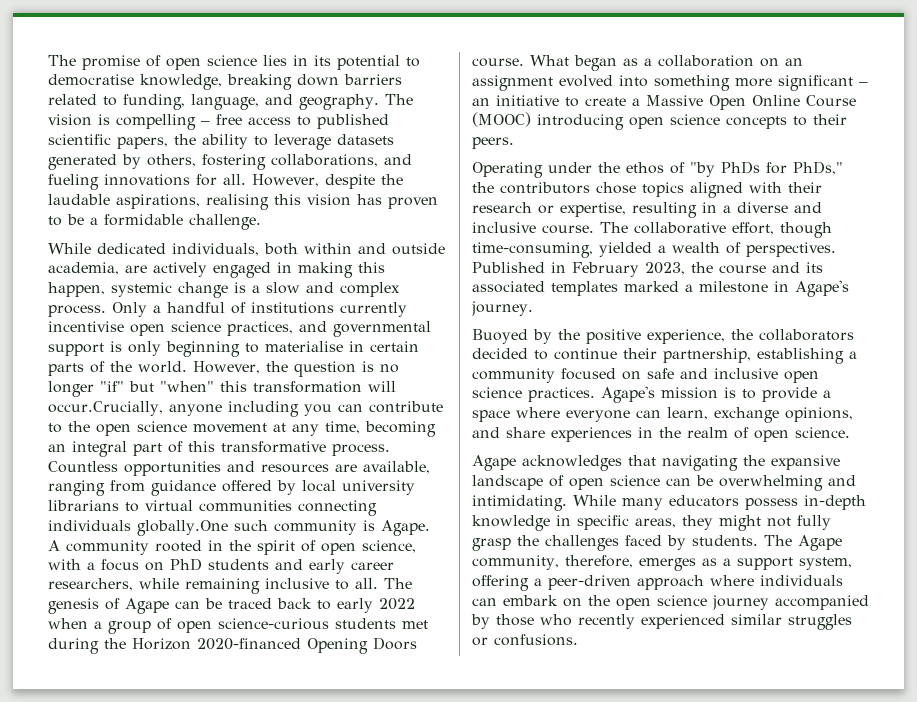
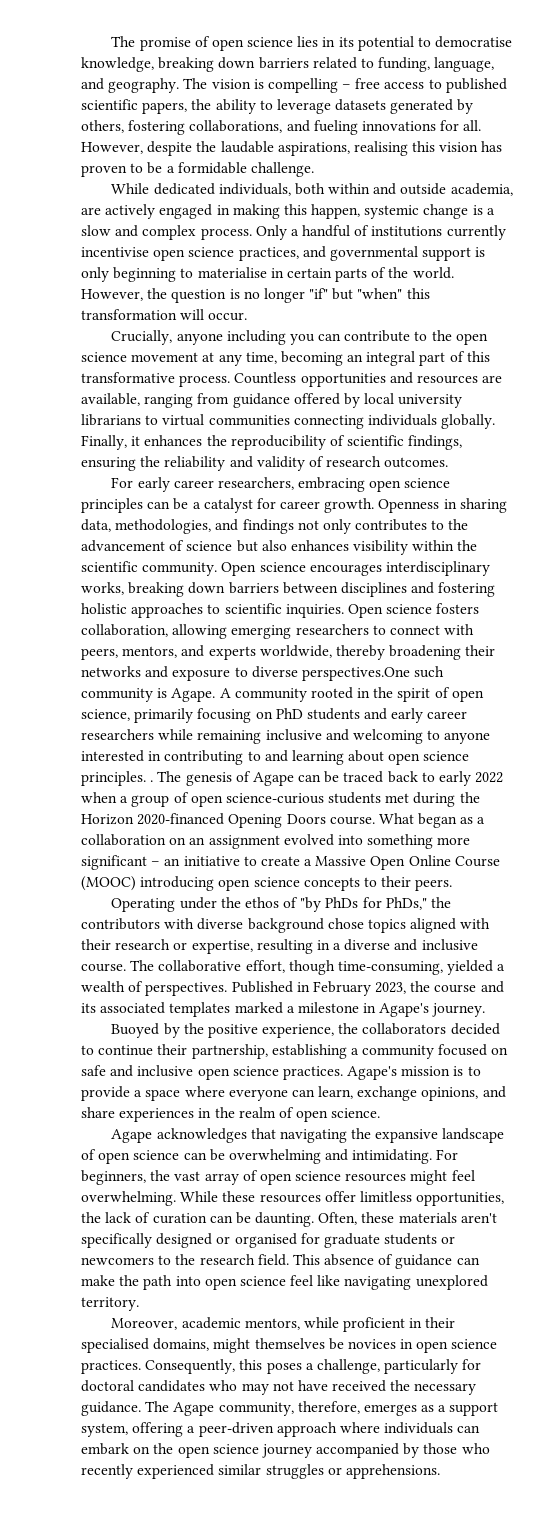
- However, the question is no longer "if" but "when" this transformation will occur.Crucially, anyone including you can contribute to the open science movement at any time, becoming an integral part of this transformative process.
+ However, the question is no longer "if" but "when" this transformation will occur.
+ Crucially, anyone including you can contribute to the open science movement at any time, becoming an integral part of this transformative process.
- Countless opportunities and resources are available, ranging from guidance offered by local university librarians to virtual communities connecting individuals globally.One such community is Agape.
+ Countless opportunities and resources are available, ranging from guidance offered by local university librarians to virtual communities connecting individuals globally. Finally, it enhances the reproducibility of scientific findings, ensuring the reliability and validity of research outcomes.
+ For early career researchers, embracing open science principles can be a catalyst for career growth. Openness in sharing data, methodologies, and findings not only contributes to the advancement of science but also enhances visibility within the scientific community. Open science encourages interdisciplinary works, breaking down barriers between disciplines and fostering holistic approaches to scientific inquiries. Open science fosters collaboration, allowing emerging researchers to connect with peers, mentors, and experts worldwide, thereby broadening their networks and exposure to diverse perspectives.One such community is Agape.
- A community rooted in the spirit of open science, with a focus on PhD students and early career researchers, while remaining inclusive to all.
+ A community rooted in the spirit of open science, primarily focusing on PhD students and early career researchers while remaining inclusive and welcoming to anyone interested in contributing to and learning about open science principles. .
- Operating under the ethos of "by PhDs for PhDs," the contributors chose topics aligned with their research or expertise, resulting in a diverse and inclusive course.
+ Operating under the ethos of "by PhDs for PhDs," the contributors with diverse background chose topics aligned with their research or expertise, resulting in a diverse and inclusive course.
- While many educators possess in-depth knowledge in specific areas, they might not fully grasp the challenges faced by students.
+ For beginners, the vast array of open science resources might feel overwhelming. While these resources offer limitless opportunities, the lack of curation can be daunting. Often, these materials aren't specifically designed or organised for graduate students or newcomers to the research field. This absence of guidance can make the path into open science feel like navigating unexplored territory.
+ Moreover, academic mentors, while proficient in their specialised domains, might themselves be novices in open science practices. Consequently, this poses a challenge, particularly for doctoral candidates who may not have received the necessary guidance.
- The Agape community, therefore, emerges as a support system, offering a peer-driven approach where individuals can embark on the open science journey accompanied by those who recently experienced similar struggles or confusions.
+ The Agape community, therefore, emerges as a support system, offering a peer-driven approach where individuals can embark on the open science journey accompanied by those who recently experienced similar struggles or apprehensions.

